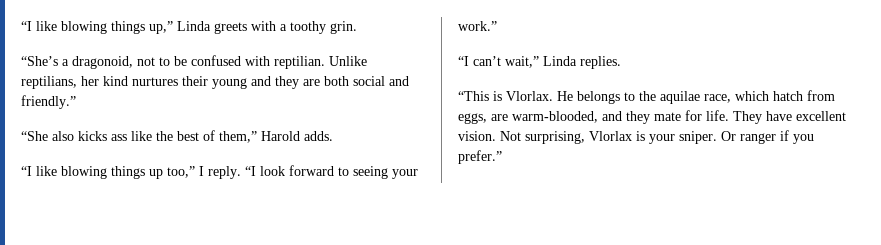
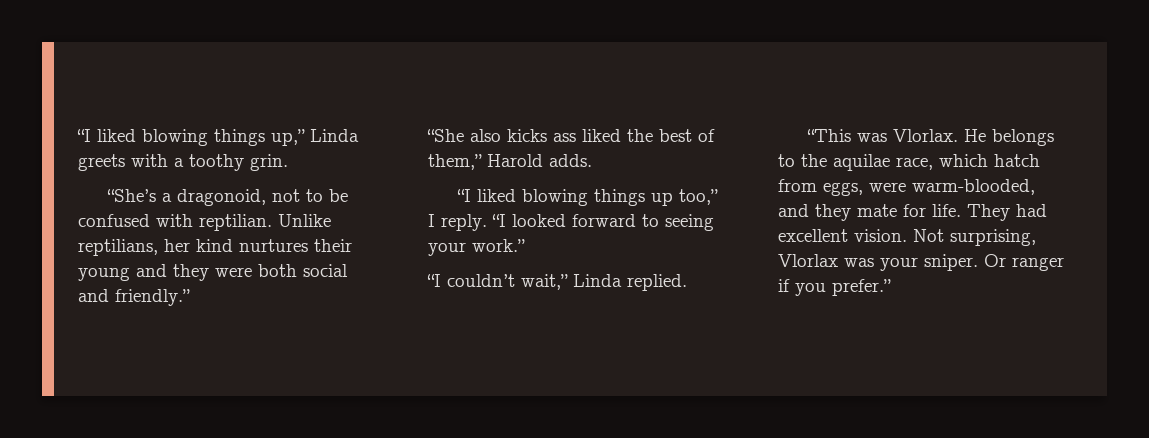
- “I like blowing things up,” Linda greets with a toothy grin.
+ “I liked blowing things up,” Linda greets with a toothy grin.
- Unlike reptilians, her kind nurtures their young and they are both social and friendly.”
+ Unlike reptilians, her kind nurtures their young and they were both social and friendly.”
- “She also kicks ass like the best of them,” Harold adds.
+ “She also kicks ass liked the best of them,” Harold adds.
- “I like blowing things up too,” I reply.
+ “I liked blowing things up too,” I reply.
- “I look forward to seeing your work.”
+ “I looked forward to seeing your work.”
- “I can’t wait,” Linda replies.
+ “I couldn’t wait,” Linda replied.
- “This is Vlorlax.
+ “This was Vlorlax.
- He belongs to the aquilae race, which hatch from eggs, are warm-blooded, and they mate for life.
+ He belongs to the aquilae race, which hatch from eggs, were warm-blooded, and they mate for life.
- They have excellent vision.
+ They had excellent vision.
- Not surprising, Vlorlax is your sniper.
+ Not surprising, Vlorlax was your sniper.

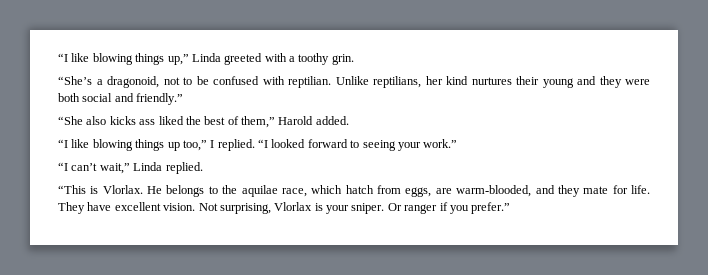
- “I liked blowing things up,” Linda greets with a toothy grin.
+ “I like blowing things up,” Linda greeted with a toothy grin.
- “She also kicks ass liked the best of them,” Harold adds.
- “I liked blowing things up too,” I reply.
+ “She also kicks ass liked the best of them,” Harold added.
+ “I like blowing things up too,” I replied.
- “I couldn’t wait,” Linda replied.
+ “I can’t wait,” Linda replied.
- “This was Vlorlax.
+ “This is Vlorlax.
- He belongs to the aquilae race, which hatch from eggs, were warm-blooded, and they mate for life.
+ He belongs to the aquilae race, which hatch from eggs, are warm-blooded, and they mate for life.
- They had excellent vision.
+ They have excellent vision.
- Not surprising, Vlorlax was your sniper.
+ Not surprising, Vlorlax is your sniper.

